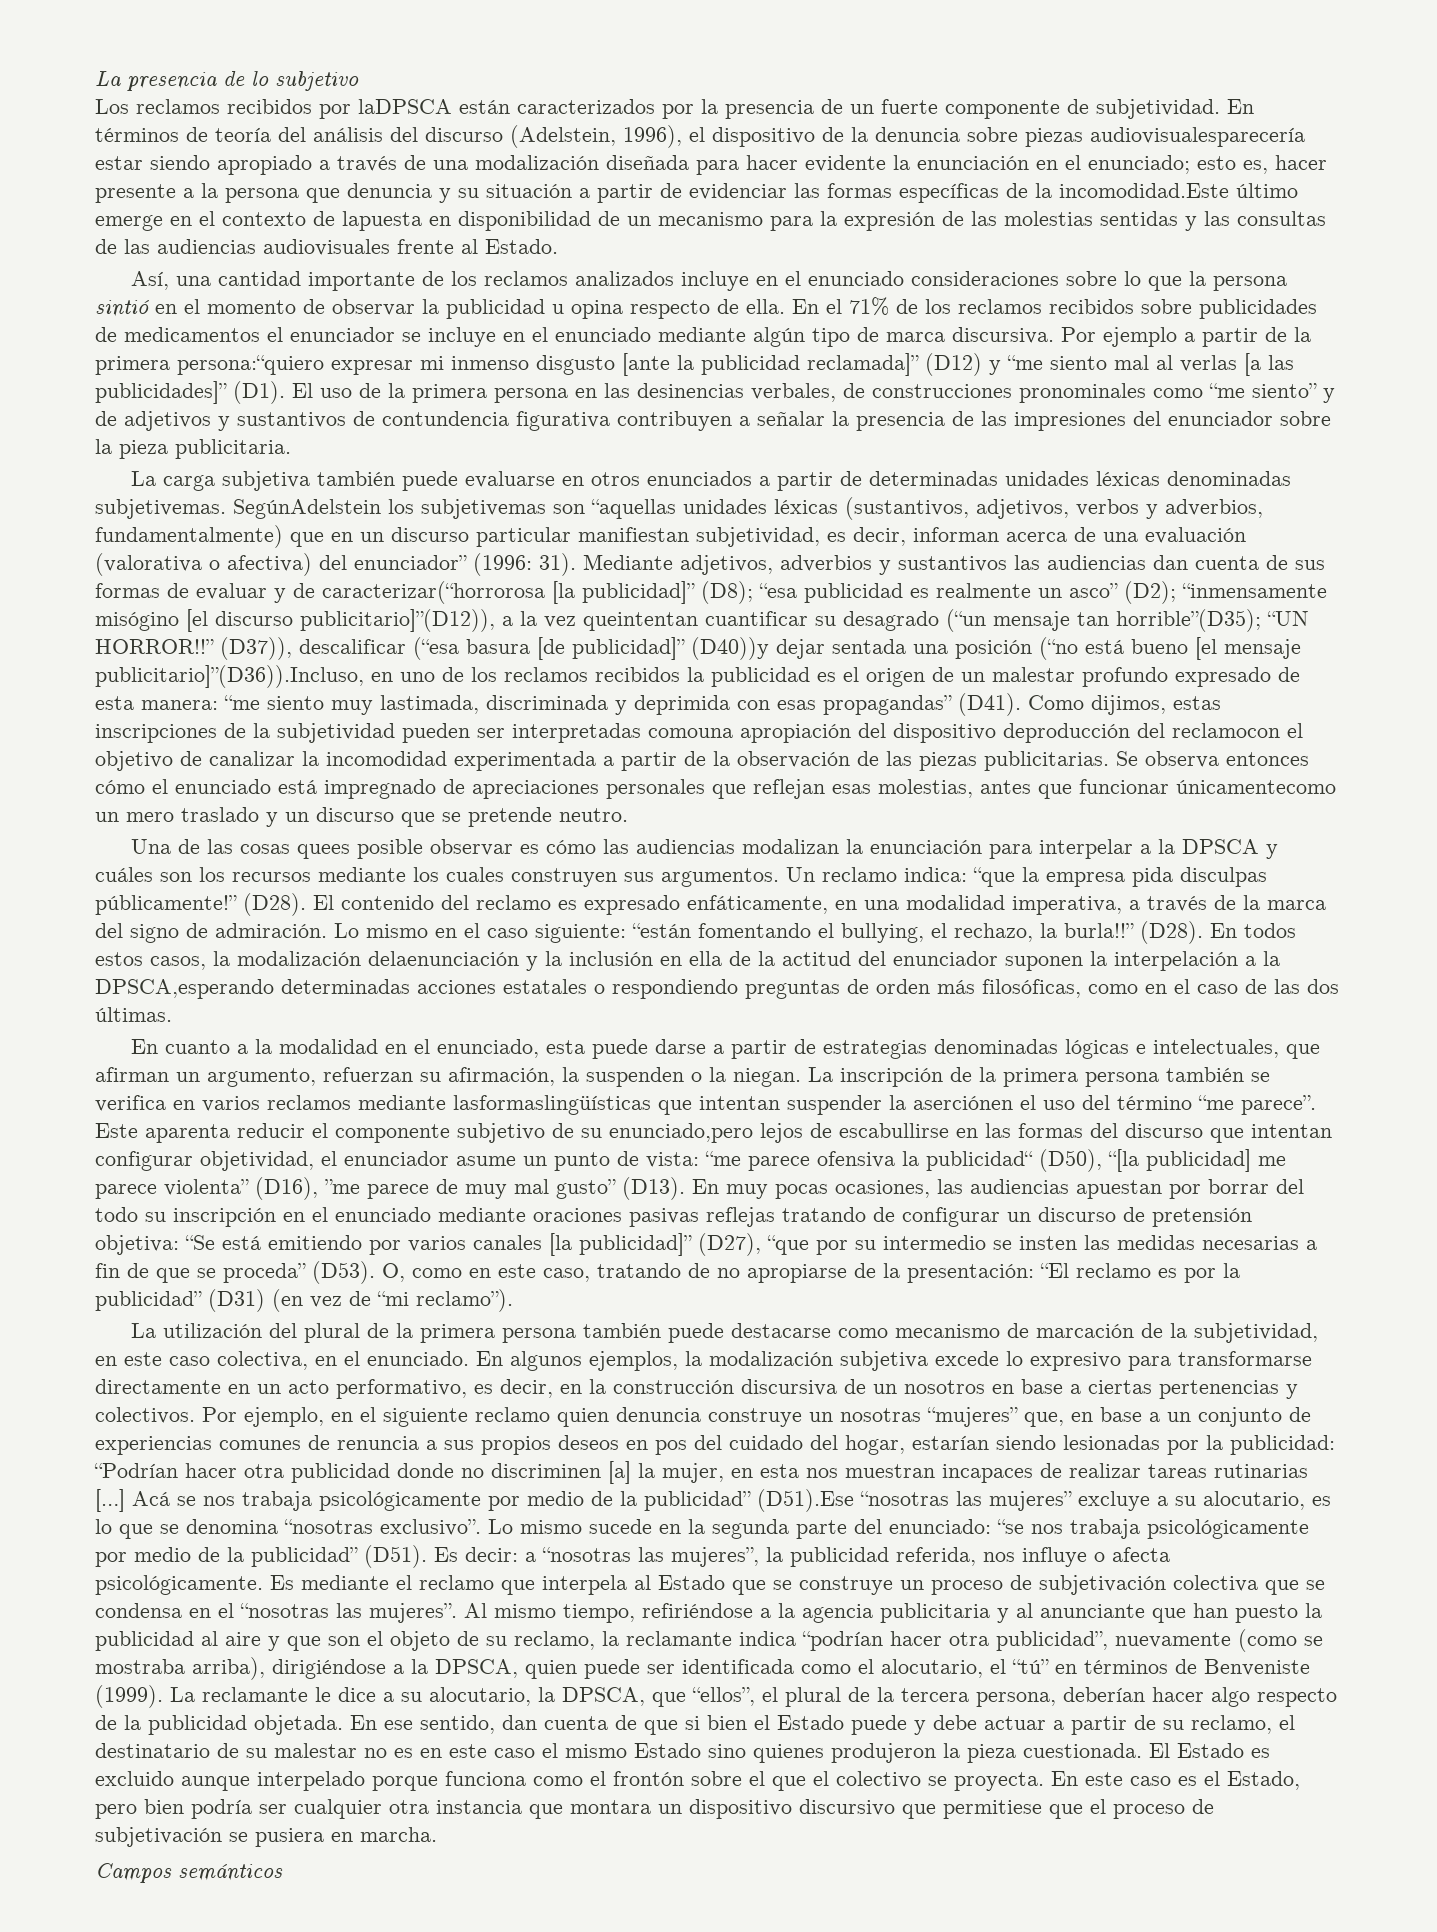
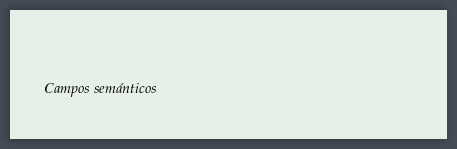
- La presencia de lo subjetivo
- Los reclamos recibidos por laDPSCA están caracterizados por la presencia de un fuerte componente de subjetividad. En términos de teoría del análisis del discurso (Adelstein, 1996), el dispositivo de la denuncia sobre piezas audiovisualesparecería estar siendo apropiado a través de una modalización diseñada para hacer evidente la enunciación en el enunciado; esto es, hacer presente a la persona que denuncia y su situación a partir de evidenciar las formas específicas de la incomodidad.Este último emerge en el contexto de lapuesta en disponibilidad de un mecanismo para la expresión de las molestias sentidas y las consultas de las audiencias audiovisuales frente al Estado.
- Así, una cantidad importante de los reclamos analizados incluye en el enunciado consideraciones sobre lo que la persona sintió en el momento de observar la publicidad u opina respecto de ella. En el 71% de los reclamos recibidos sobre publicidades de medicamentos el enunciador se incluye en el enunciado mediante algún tipo de marca discursiva. Por ejemplo a partir de la primera persona:“quiero expresar mi inmenso disgusto [ante la publicidad reclamada]” (D12) y “me siento mal al verlas [a las publicidades]” (D1). El uso de la primera persona en las desinencias verbales, de construcciones pronominales como “me siento” y de adjetivos y sustantivos de contundencia figurativa contribuyen a señalar la presencia de las impresiones del enunciador sobre la pieza publicitaria.
- La carga subjetiva también puede evaluarse en otros enunciados a partir de determinadas unidades léxicas denominadas subjetivemas. SegúnAdelstein los subjetivemas son “aquellas unidades léxicas (sustantivos, adjetivos, verbos y adverbios, fundamentalmente) que en un discurso particular manifiestan subjetividad, es decir, informan acerca de una evaluación (valorativa o afectiva) del enunciador” (1996: 31). Mediante adjetivos, adverbios y sustantivos las audiencias dan cuenta de sus formas de evaluar y de caracterizar(“horrorosa [la publicidad]” (D8); “esa publicidad es realmente un asco” (D2); “inmensamente misógino [el discurso publicitario]”(D12)), a la vez queintentan cuantificar su desagrado (“un mensaje tan horrible”(D35); “UN HORROR!!” (D37)), descalificar (“esa basura [de publicidad]” (D40))y dejar sentada una posición (“no está bueno [el mensaje publicitario]”(D36)).Incluso, en uno de los reclamos recibidos la publicidad es el origen de un malestar profundo expresado de esta manera: “me siento muy lastimada, discriminada y deprimida con esas propagandas” (D41). Como dijimos, estas inscripciones de la subjetividad pueden ser interpretadas comouna apropiación del dispositivo deproducción del reclamocon el objetivo de canalizar la incomodidad experimentada a partir de la observación de las piezas publicitarias. Se observa entonces cómo el enunciado está impregnado de apreciaciones personales que reflejan esas molestias, antes que funcionar únicamentecomo un mero traslado y un discurso que se pretende neutro.
- Una de las cosas quees posible observar es cómo las audiencias modalizan la enunciación para interpelar a la DPSCA y cuáles son los recursos mediante los cuales construyen sus argumentos. Un reclamo indica: “que la empresa pida disculpas públicamente!” (D28). El contenido del reclamo es expresado enfáticamente, en una modalidad imperativa, a través de la marca del signo de admiración. Lo mismo en el caso siguiente: “están fomentando el bullying, el rechazo, la burla!!” (D28). En todos estos casos, la modalización delaenunciación y la inclusión en ella de la actitud del enunciador suponen la interpelación a la DPSCA,esperando determinadas acciones estatales o respondiendo preguntas de orden más filosóficas, como en el caso de las dos últimas.
- En cuanto a la modalidad en el enunciado, esta puede darse a partir de estrategias denominadas lógicas e intelectuales, que afirman un argumento, refuerzan su afirmación, la suspenden o la niegan. La inscripción de la primera persona también se verifica en varios reclamos mediante lasformaslingüísticas que intentan suspender la aserciónen el uso del término “me parece”. Este aparenta reducir el componente subjetivo de su enunciado,pero lejos de escabullirse en las formas del discurso que intentan configurar objetividad, el enunciador asume un punto de vista: “me parece ofensiva la publicidad“ (D50), “[la publicidad] me parece violenta” (D16), ”me parece de muy mal gusto” (D13). En muy pocas ocasiones, las audiencias apuestan por borrar del todo su inscripción en el enunciado mediante oraciones pasivas reflejas tratando de configurar un discurso de pretensión objetiva: “Se está emitiendo por varios canales [la publicidad]” (D27), “que por su intermedio se insten las medidas necesarias a fin de que se proceda” (D53). O, como en este caso, tratando de no apropiarse de la presentación: “El reclamo es por la publicidad” (D31) (en vez de “mi reclamo”).
- La utilización del plural de la primera persona también puede destacarse como mecanismo de marcación de la subjetividad, en este caso colectiva, en el enunciado. En algunos ejemplos, la modalización subjetiva excede lo expresivo para transformarse directamente en un acto performativo, es decir, en la construcción discursiva de un nosotros en base a ciertas pertenencias y colectivos. Por ejemplo, en el siguiente reclamo quien denuncia construye un nosotras “mujeres” que, en base a un conjunto de experiencias comunes de renuncia a sus propios deseos en pos del cuidado del hogar, estarían siendo lesionadas por la publicidad: “Podrían hacer otra publicidad donde no discriminen [a] la mujer, en esta nos muestran incapaces de realizar tareas rutinarias […] Acá se nos trabaja psicológicamente por medio de la publicidad” (D51).Ese “nosotras las mujeres” excluye a su alocutario, es lo que se denomina “nosotras exclusivo”. Lo mismo sucede en la segunda parte del enunciado: “se nos trabaja psicológicamente por medio de la publicidad” (D51). Es decir: a “nosotras las mujeres”, la publicidad referida, nos influye o afecta psicológicamente. Es mediante el reclamo que interpela al Estado que se construye un proceso de subjetivación colectiva que se condensa en el “nosotras las mujeres”. Al mismo tiempo, refiriéndose a la agencia publicitaria y al anunciante que han puesto la publicidad al aire y que son el objeto de su reclamo, la reclamante indica “podrían hacer otra publicidad”, nuevamente (como se mostraba arriba), dirigiéndose a la DPSCA, quien puede ser identificada como el alocutario, el “tú” en términos de Benveniste (1999). La reclamante le dice a su alocutario, la DPSCA, que “ellos”, el plural de la tercera persona, deberían hacer algo respecto de la publicidad objetada. En ese sentido, dan cuenta de que si bien el Estado puede y debe actuar a partir de su reclamo, el destinatario de su malestar no es en este caso el mismo Estado sino quienes produjeron la pieza cuestionada. El Estado es excluido aunque interpelado porque funciona como el frontón sobre el que el colectivo se proyecta. En este caso es el Estado, pero bien podría ser cualquier otra instancia que montara un dispositivo discursivo que permitiese que el proceso de subjetivación se pusiera en marcha.

